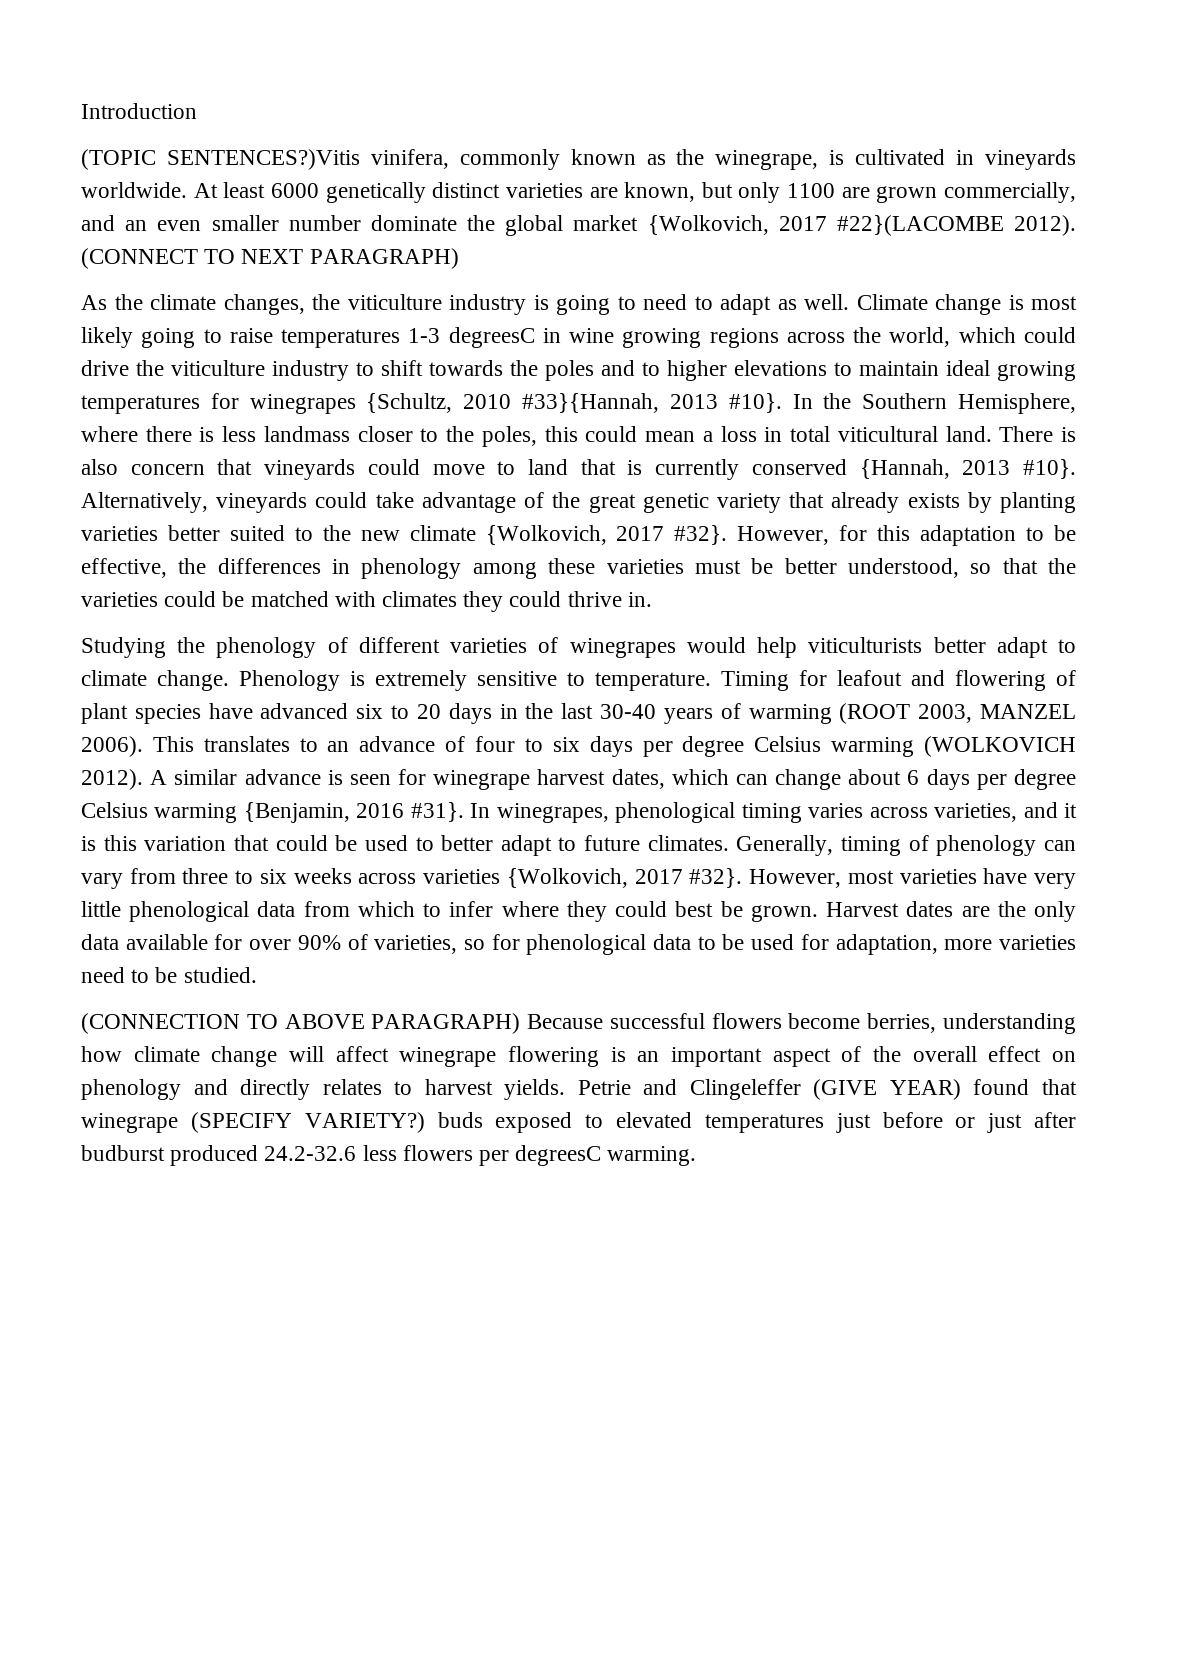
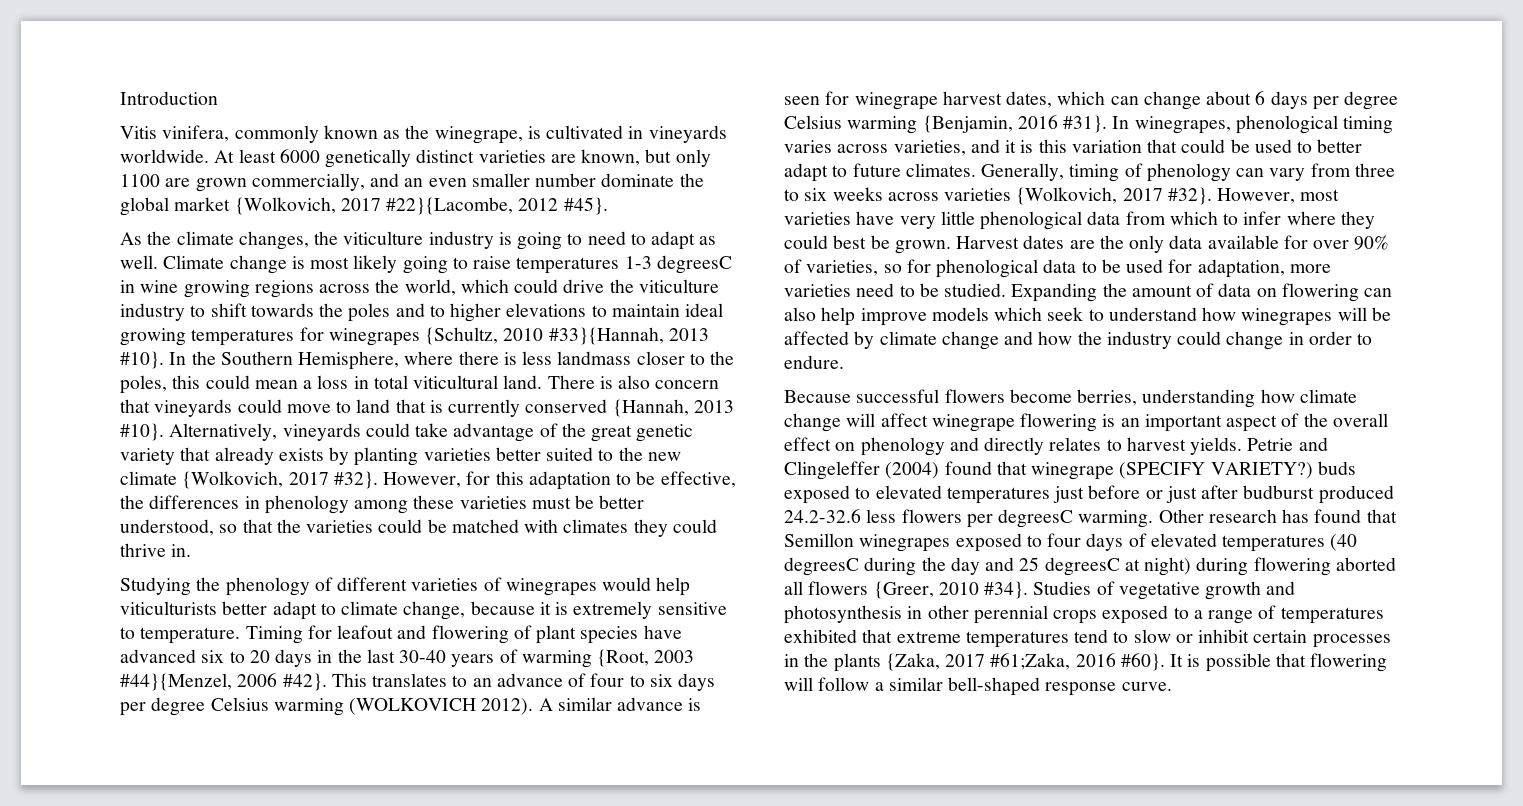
- (TOPIC SENTENCES?)Vitis vinifera, commonly known as the winegrape, is cultivated in vineyards worldwide.
+ Vitis vinifera, commonly known as the winegrape, is cultivated in vineyards worldwide.
- At least 6000 genetically distinct varieties are known, but only 1100 are grown commercially, and an even smaller number dominate the global market {Wolkovich, 2017 #22}(LACOMBE 2012). (CONNECT TO NEXT PARAGRAPH)
+ At least 6000 genetically distinct varieties are known, but only 1100 are grown commercially, and an even smaller number dominate the global market {Wolkovich, 2017 #22}{Lacombe, 2012 #45}.
- Studying the phenology of different varieties of winegrapes would help viticulturists better adapt to climate change. Phenology is extremely sensitive to temperature.
+ Studying the phenology of different varieties of winegrapes would help viticulturists better adapt to climate change, because it is extremely sensitive to temperature.
- Timing for leafout and flowering of plant species have advanced six to 20 days in the last 30-40 years of warming (ROOT 2003, MANZEL 2006).
+ Timing for leafout and flowering of plant species have advanced six to 20 days in the last 30-40 years of warming {Root, 2003 #44}{Menzel, 2006 #42}.
- Harvest dates are the only data available for over 90% of varieties, so for phenological data to be used for adaptation, more varieties need to be studied.
- (CONNECTION TO ABOVE PARAGRAPH) Because successful flowers become berries, understanding how climate change will affect winegrape flowering is an important aspect of the overall effect on phenology and directly relates to harvest yields.
+ Harvest dates are the only data available for over 90% of varieties, so for phenological data to be used for adaptation, more varieties need to be studied. Expanding the amount of data on flowering can also help improve models which seek to understand how winegrapes will be affected by climate change and how the industry could change in order to endure.
+ Because successful flowers become berries, understanding how climate change will affect winegrape flowering is an important aspect of the overall effect on phenology and directly relates to harvest yields.
- Petrie and Clingeleffer (GIVE YEAR) found that winegrape (SPECIFY VARIETY?) buds exposed to elevated temperatures just before or just after budburst produced 24.2-32.6 less flowers per degreesC warming.
+ Petrie and Clingeleffer (2004) found that winegrape (SPECIFY VARIETY?) buds exposed to elevated temperatures just before or just after budburst produced 24.2-32.6 less flowers per degreesC warming.
+ Other research has found that Semillon winegrapes exposed to four days of elevated temperatures (40 degreesC during the day and 25 degreesC at night) during flowering aborted all flowers {Greer, 2010 #34}. Studies of vegetative growth and photosynthesis in other perennial crops exposed to a range of temperatures exhibited that extreme temperatures tend to slow or inhibit certain processes in the plants {Zaka, 2017 #61;Zaka, 2016 #60}. It is possible that flowering will follow a similar bell-shaped response curve.

